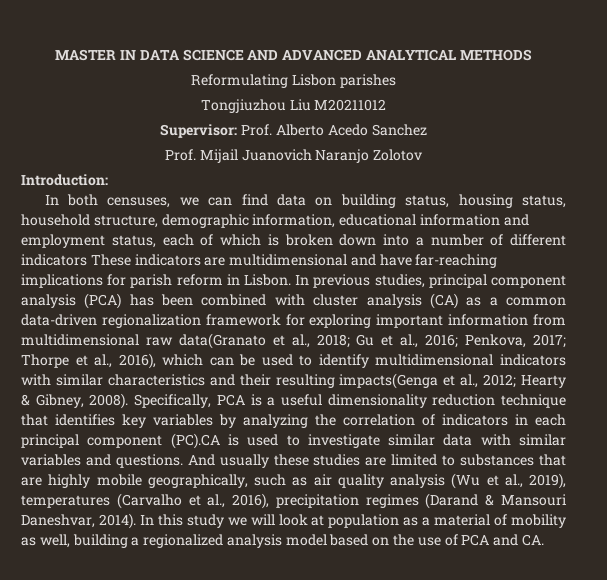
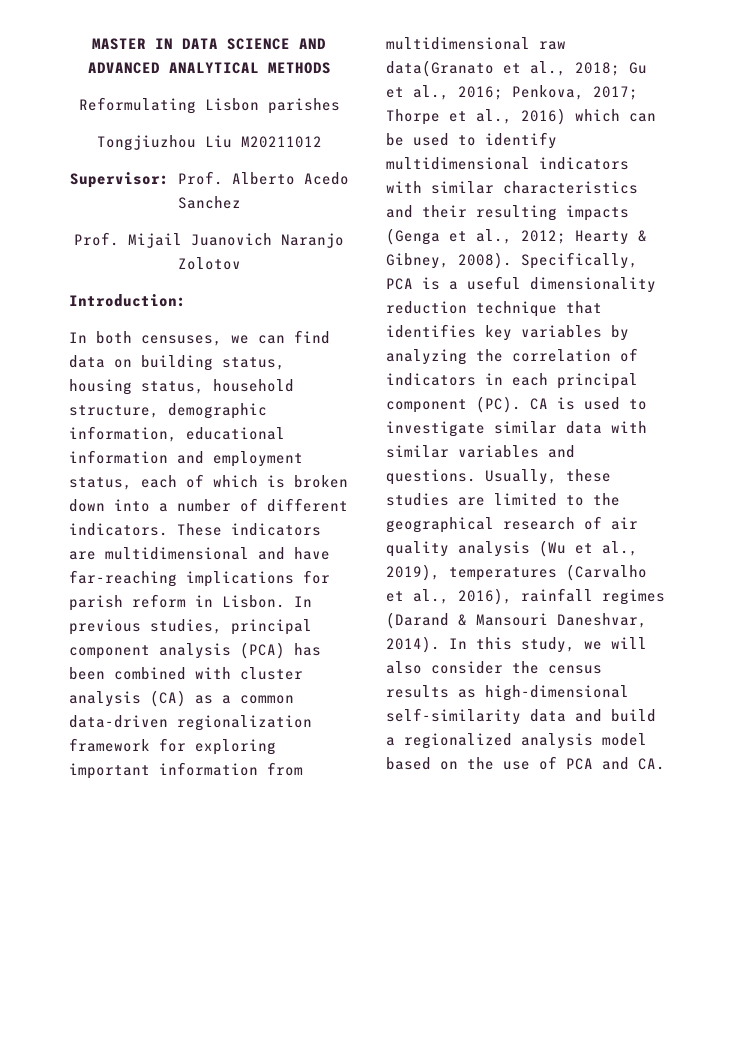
- In both censuses, we can find data on building status, housing status, household structure, demographic information, educational information and employment status, each of which is broken down into a number of different indicators These indicators are multidimensional and have far-reaching implications for parish reform in Lisbon.
+ In both censuses, we can find data on building status, housing status, household structure, demographic information, educational information and employment status, each of which is broken down into a number of different indicators. These indicators are multidimensional and have far-reaching implications for parish reform in Lisbon.
- Thorpe et al., 2016), which can be used to identify multidimensional indicators with similar characteristics and their resulting impacts(Genga et al., 2012;
+ Thorpe et al., 2016) which can be used to identify multidimensional indicators with similar characteristics and their resulting impacts (Genga et al., 2012;
- Specifically, PCA is a useful dimensionality reduction technique that identifies key variables by analyzing the correlation of indicators in each principal component (PC).CA is used to investigate similar data with similar variables and questions.
+ Specifically, PCA is a useful dimensionality reduction technique that identifies key variables by analyzing the correlation of indicators in each principal component (PC). CA is used to investigate similar data with similar variables and questions.
- And usually these studies are limited to substances that are highly mobile geographically, such as air quality analysis (Wu et al., 2019), temperatures (Carvalho et al., 2016), precipitation regimes (Darand & Mansouri Daneshvar, 2014).
+ Usually, these studies are limited to the geographical research of air quality analysis (Wu et al., 2019), temperatures (Carvalho et al., 2016), rainfall regimes (Darand & Mansouri Daneshvar, 2014).
- In this study we will look at population as a material of mobility as well, building a regionalized analysis model based on the use of PCA and CA.
+ In this study, we will also consider the census results as high-dimensional self-similarity data and build a regionalized analysis model based on the use of PCA and CA.

